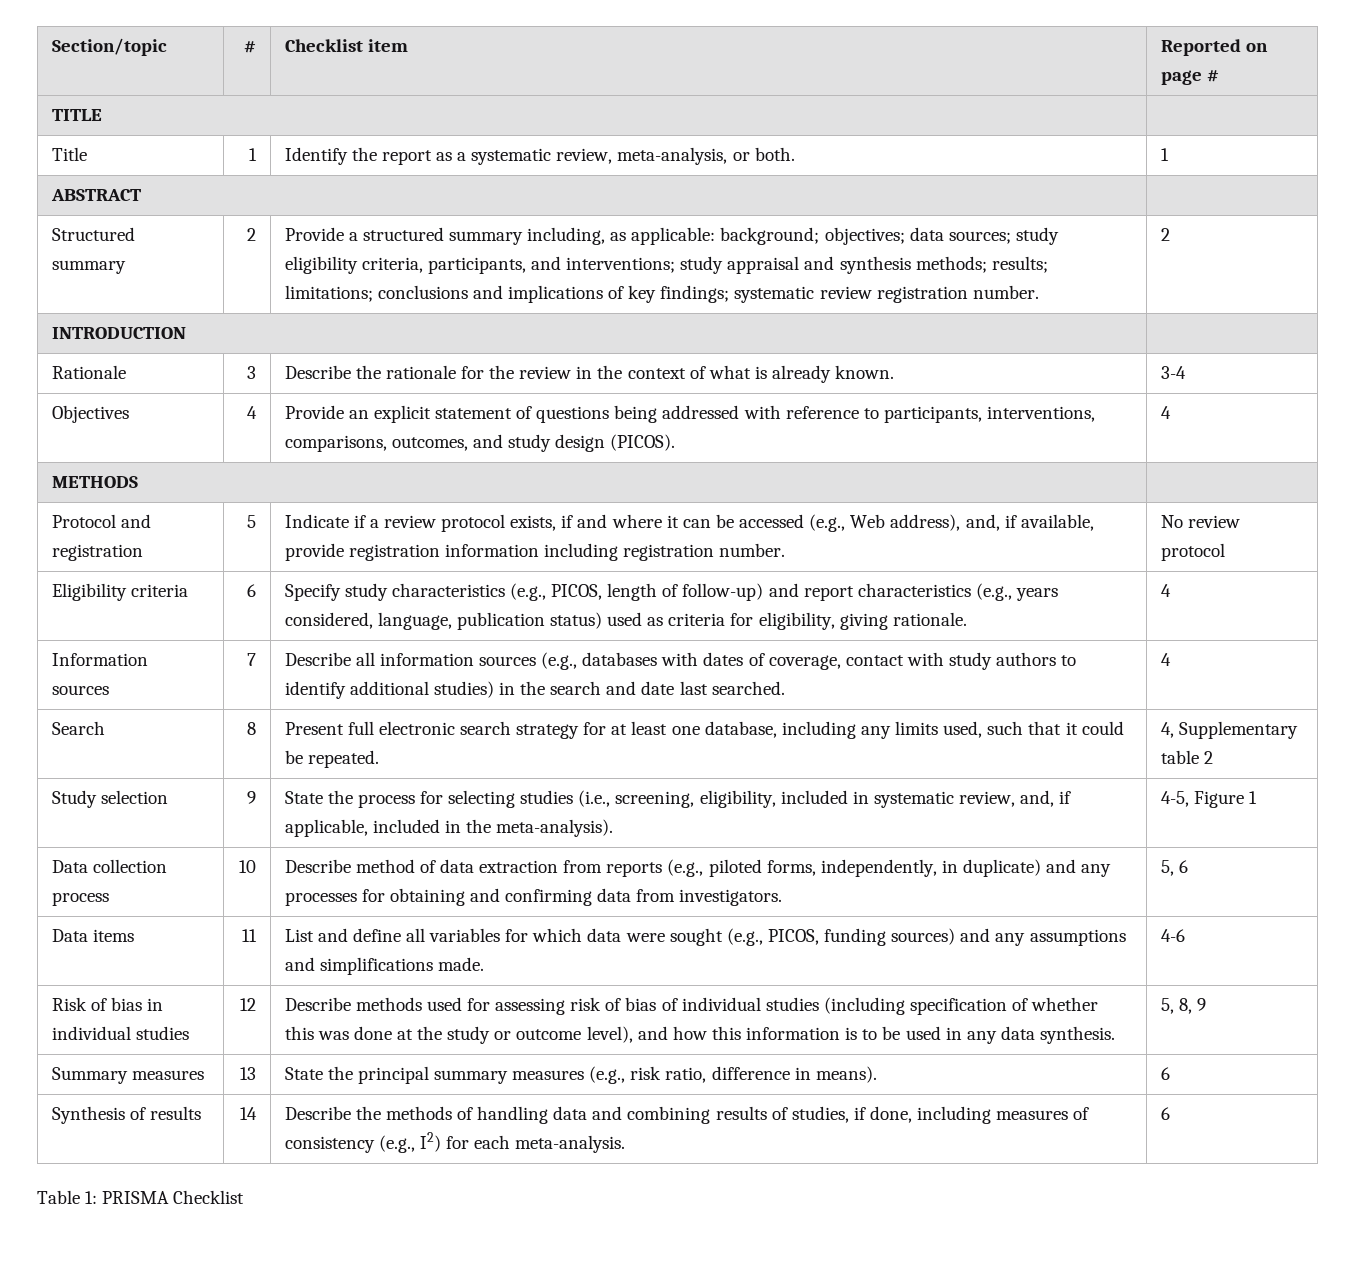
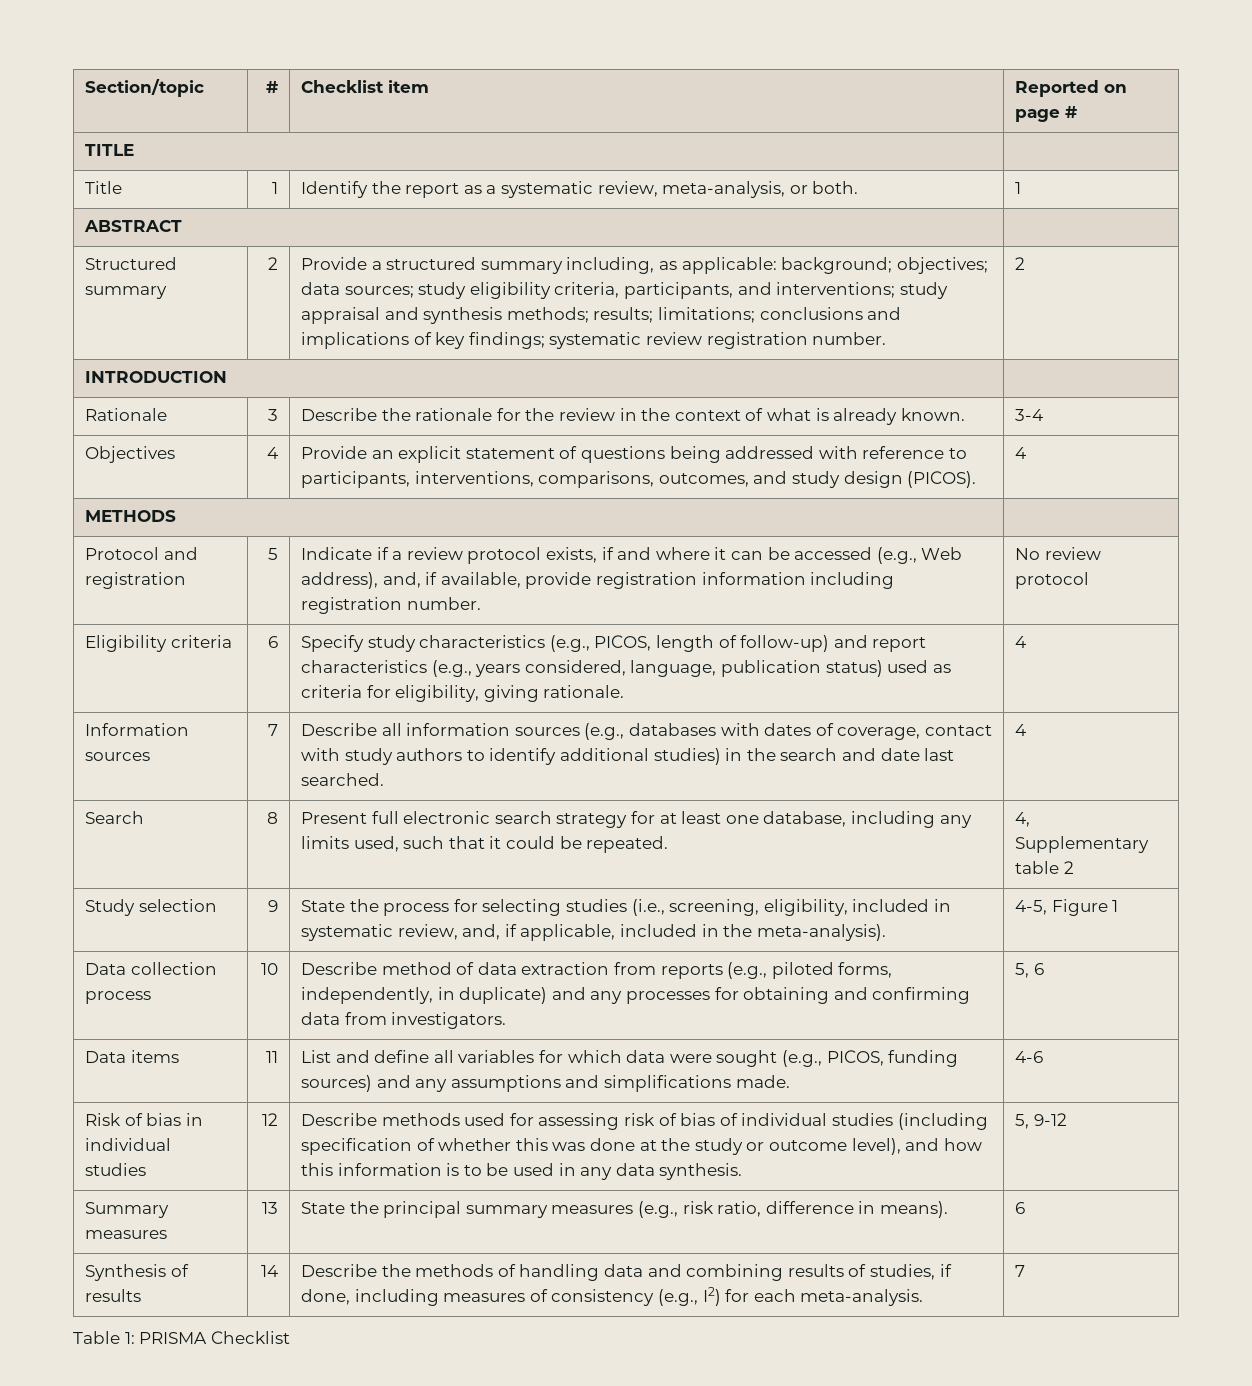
- 5, 8, 9
+ 5, 9-12
- Synthesis of results | 14 | Describe the methods of handling data and combining results of studies, if done, including measures of consistency (e.g., I2) for each meta-analysis. | 6
+ Synthesis of results | 14 | Describe the methods of handling data and combining results of studies, if done, including measures of consistency (e.g., I2) for each meta-analysis. | 7

